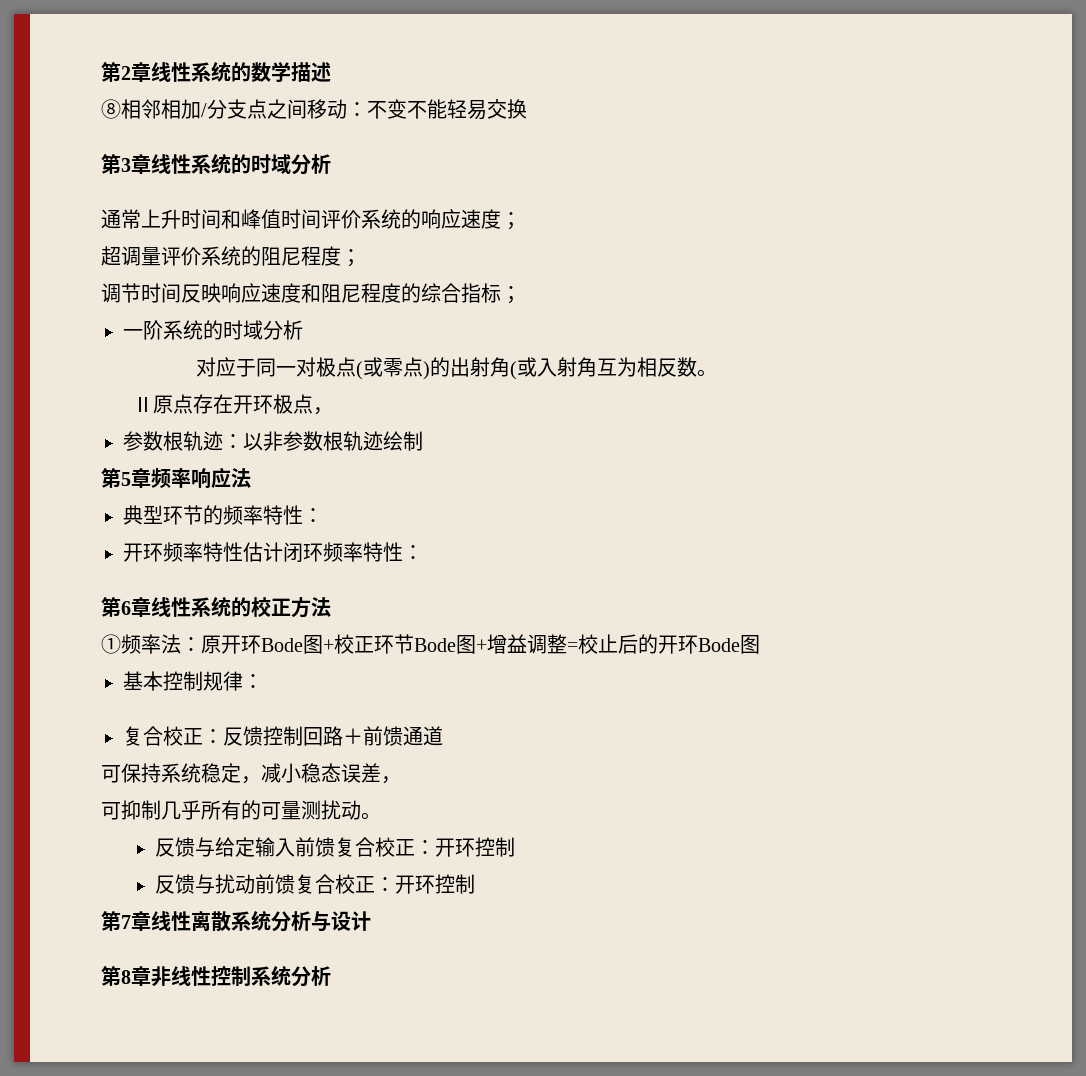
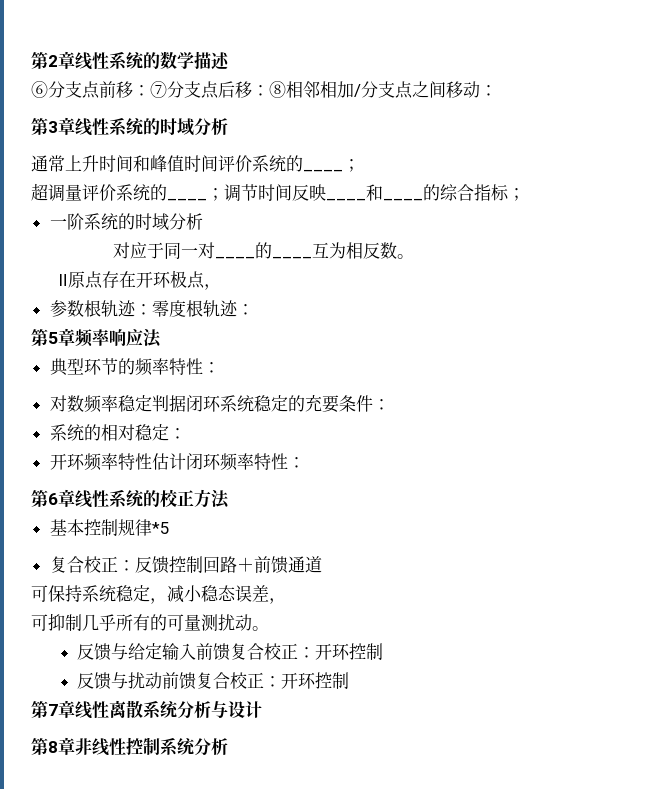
- ⑧相邻相加/分支点之间移动：不变不能轻易交换
+ ⑥分支点前移：⑦分支点后移：⑧相邻相加/分支点之间移动：
- 通常上升时间和峰值时间评价系统的响应速度；
+ 通常上升时间和峰值时间评价系统的____；
- 超调量评价系统的阻尼程度；
- 调节时间反映响应速度和阻尼程度的综合指标；
+ 超调量评价系统的____；调节时间反映____和____的综合指标；
- 对应于同一对极点(或零点)的出射角(或入射角互为相反数。
+ 对应于同一对____的____互为相反数。
- 参数根轨迹：以非参数根轨迹绘制
+ 参数根轨迹：零度根轨迹：
+ 对数频率稳定判据闭环系统稳定的充要条件：
+ 系统的相对稳定：
- ①频率法：原开环Bode图+校正环节Bode图+增益调整=校止后的开环Bode图
- 基本控制规律：
+ 基本控制规律*5

